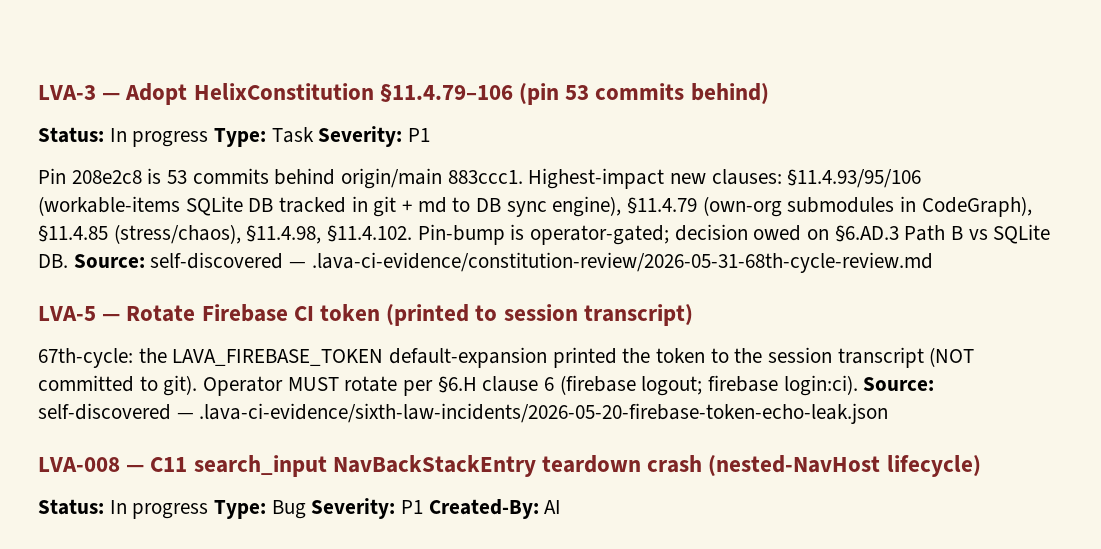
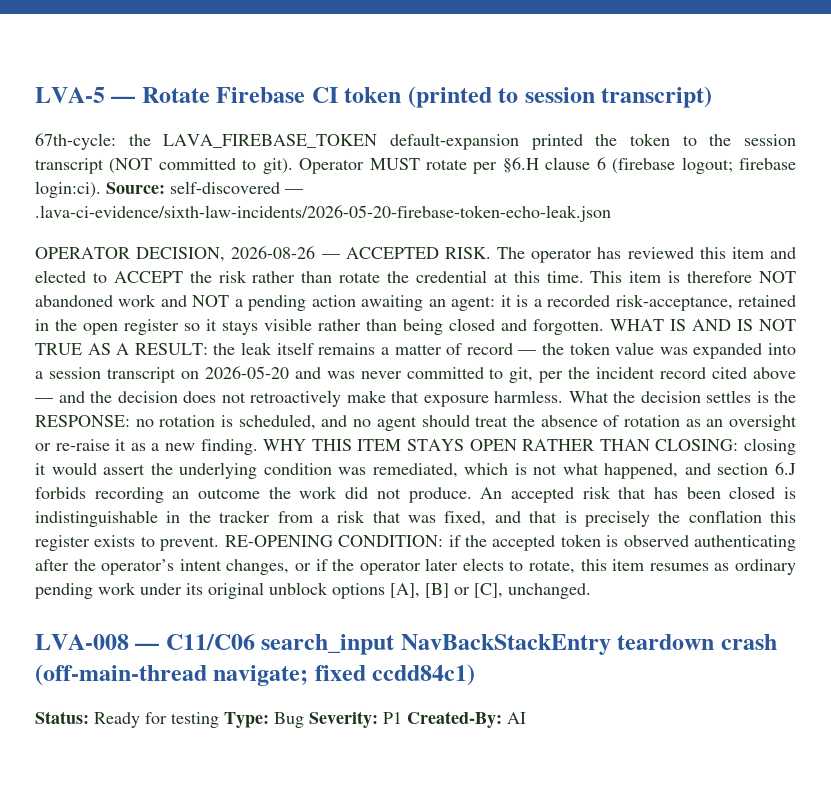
- LVA-3 — Adopt HelixConstitution §11.4.79–106 (pin 53 commits behind)
- Status: In progress Type: Task Severity: P1
- Pin 208e2c8 is 53 commits behind origin/main 883ccc1. Highest-impact new clauses: §11.4.93/95/106 (workable-items SQLite DB tracked in git + md to DB sync engine), §11.4.79 (own-org submodules in CodeGraph), §11.4.85 (stress/chaos), §11.4.98, §11.4.102. Pin-bump is operator-gated; decision owed on §6.AD.3 Path B vs SQLite DB. Source: self-discovered — .lava-ci-evidence/constitution-review/2026-05-31-68th-cycle-review.md
+ OPERATOR DECISION, 2026-08-26 — ACCEPTED RISK. The operator has reviewed this item and elected to ACCEPT the risk rather than rotate the credential at this time. This item is therefore NOT abandoned work and NOT a pending action awaiting an agent: it is a recorded risk-acceptance, retained in the open register so it stays visible rather than being closed and forgotten. WHAT IS AND IS NOT TRUE AS A RESULT: the leak itself remains a matter of record — the token value was expanded into a session transcript on 2026-05-20 and was never committed to git, per the incident record cited above — and the decision does not retroactively make that exposure harmless. What the decision settles is the RESPONSE: no rotation is scheduled, and no agent should treat the absence of rotation as an oversight or re-raise it as a new finding. WHY THIS ITEM STAYS OPEN RATHER THAN CLOSING: closing it would assert the underlying condition was remediated, which is not what happened, and section 6.J forbids recording an outcome the work did not produce. An accepted risk that has been closed is indistinguishable in the tracker from a risk that was fixed, and that is precisely the conflation this register exists to prevent. RE-OPENING CONDITION: if the accepted token is observed authenticating after the operator’s intent changes, or if the operator later elects to rotate, this item resumes as ordinary pending work under its original unblock options [A], [B] or [C], unchanged.
- LVA-008 — C11 search_input NavBackStackEntry teardown crash (nested-NavHost lifecycle)
- Status: In progress Type: Bug Severity: P1 Created-By: AI
+ LVA-008 — C11/C06 search_input NavBackStackEntry teardown crash (off-main-thread navigate; fixed ccdd84c1)
+ Status: Ready for testing Type: Bug Severity: P1 Created-By: AI

